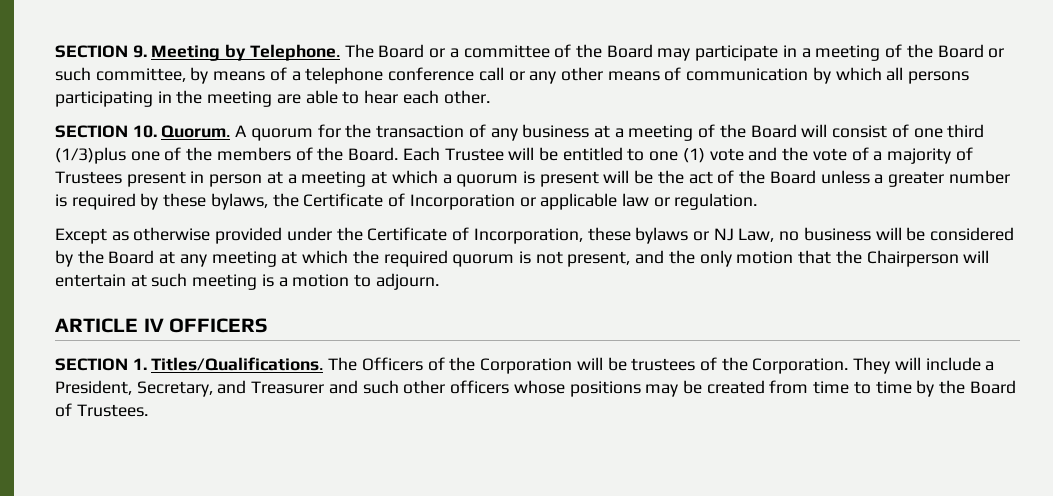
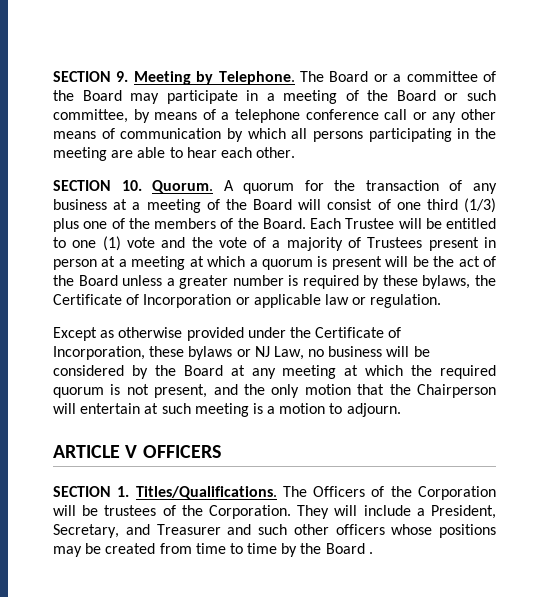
- A quorum for the transaction of any business at a meeting of the Board will consist of one third (1/3)plus one of the members of the Board.
+ A quorum for the transaction of any business at a meeting of the Board will consist of one third (1/3) plus one of the members of the Board.
- ARTICLE IV OFFICERS
+ ARTICLE V OFFICERS
- They will include a President, Secretary, and Treasurer and such other officers whose positions may be created from time to time by the Board of Trustees.
+ They will include a President, Secretary, and Treasurer and such other officers whose positions may be created from time to time by the Board .

